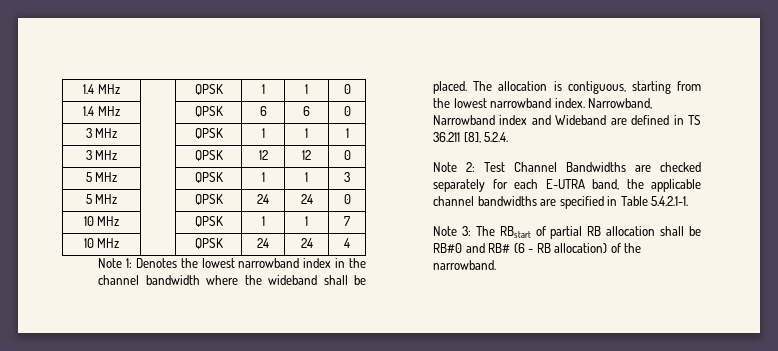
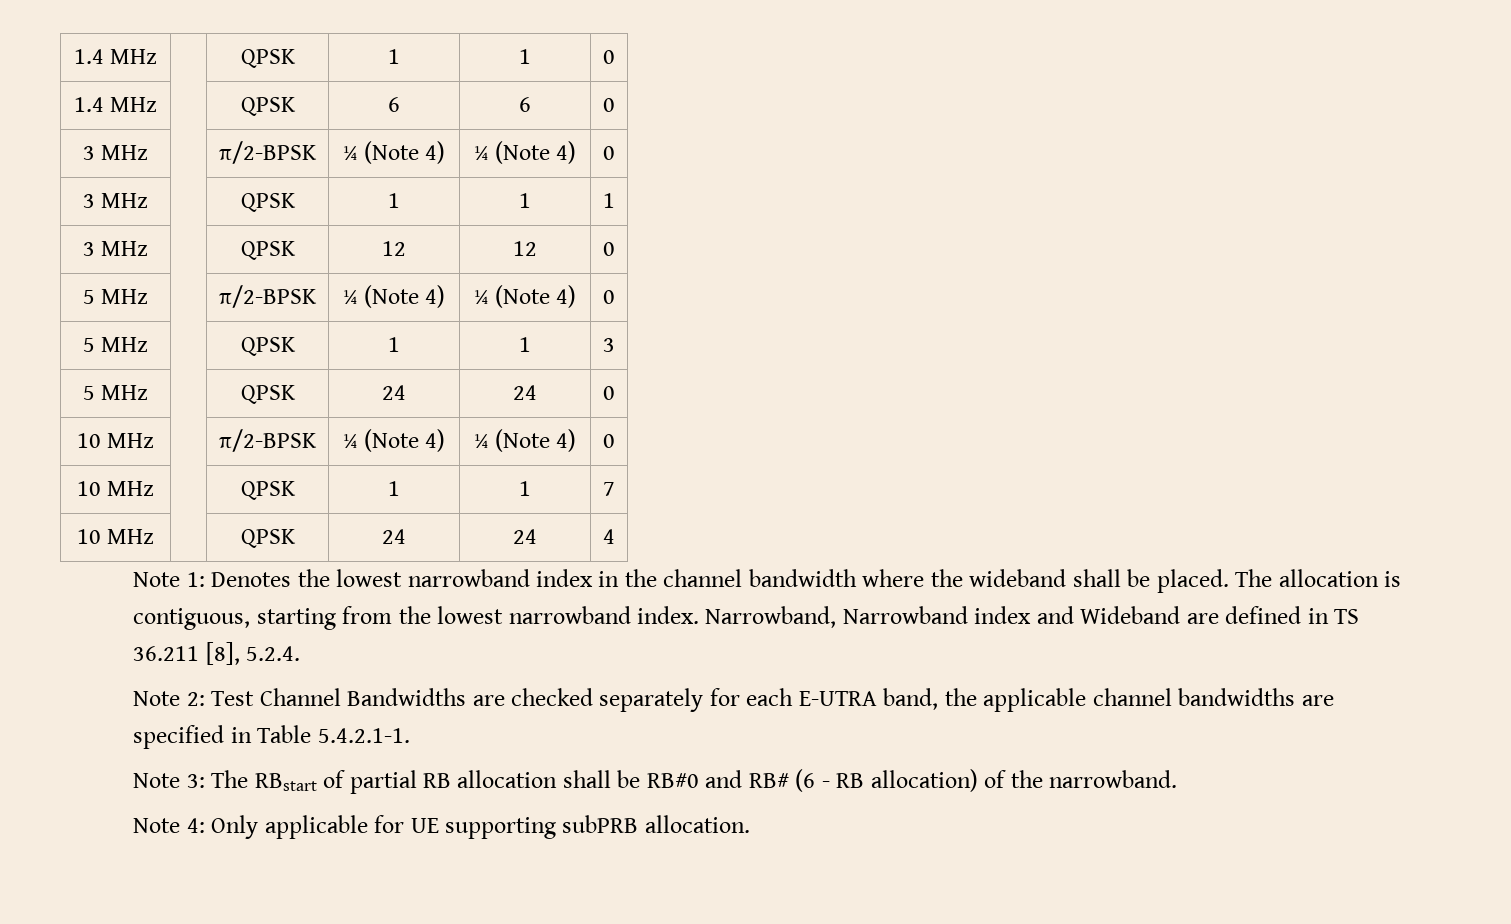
+ 3 MHz | | π/2-BPSK | ¼ (Note 4) | ¼ (Note 4) | 0
+ 5 MHz | | π/2-BPSK | ¼ (Note 4) | ¼ (Note 4) | 0
+ 10 MHz | | π/2-BPSK | ¼ (Note 4) | ¼ (Note 4) | 0
+ Note 4: Only applicable for UE supporting subPRB allocation.

